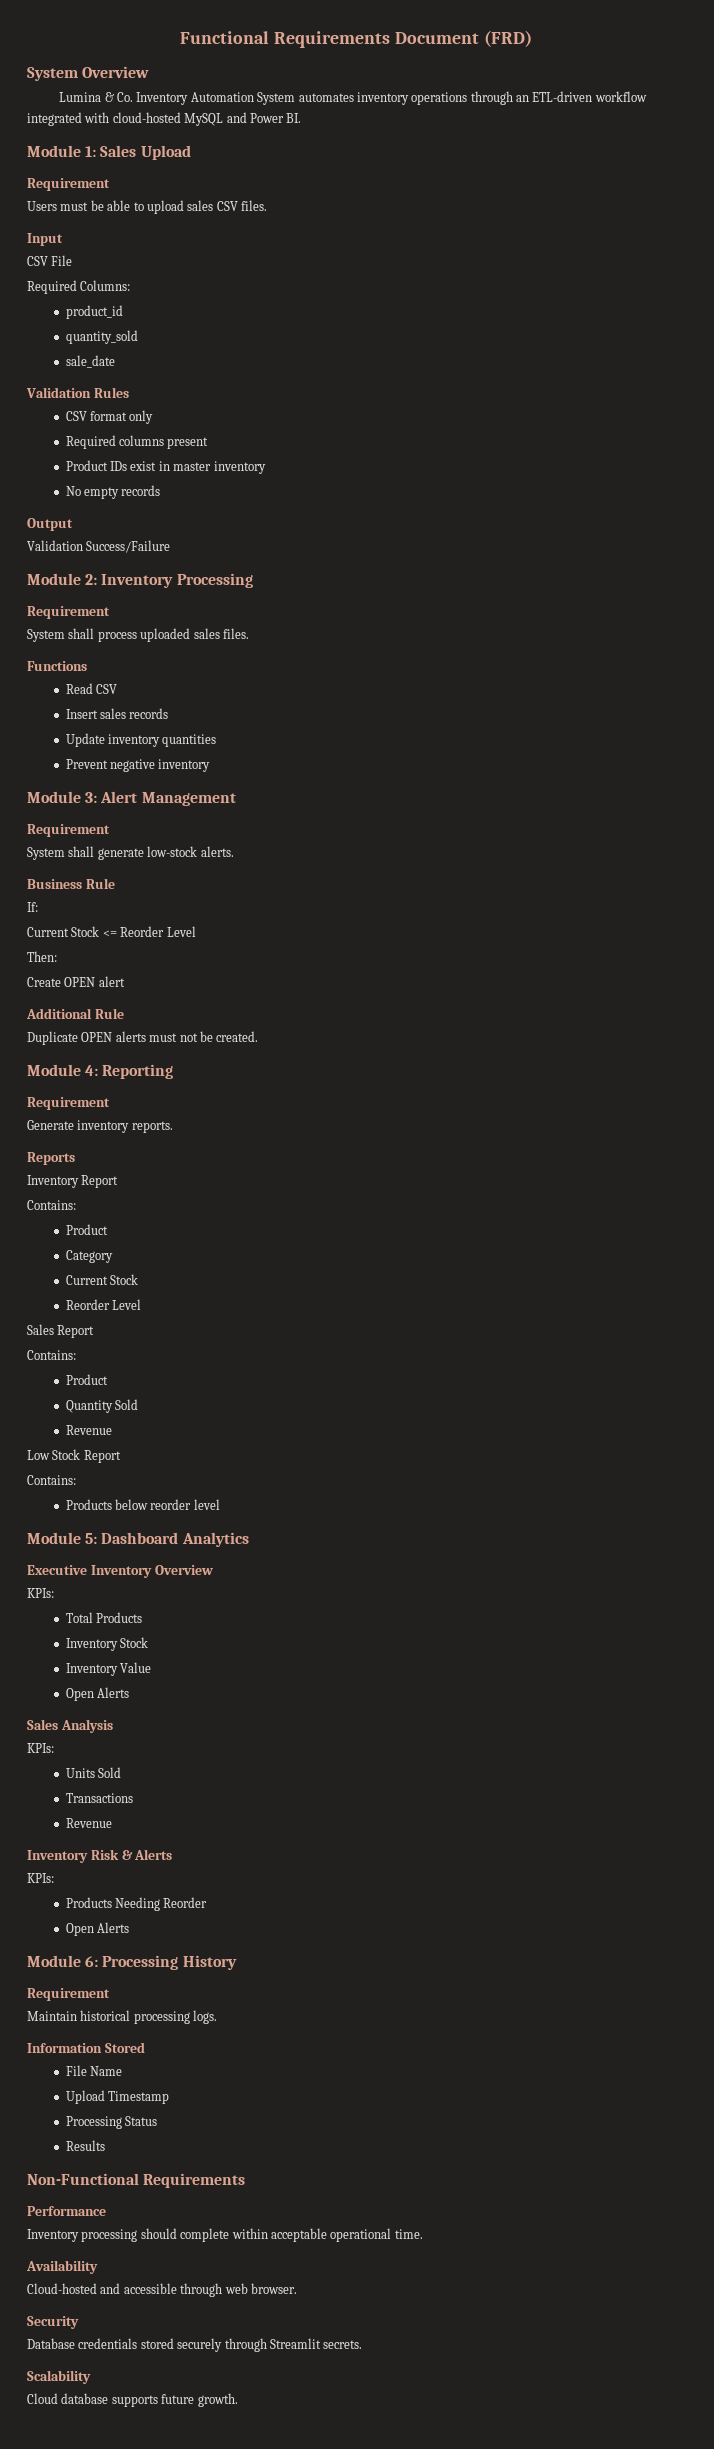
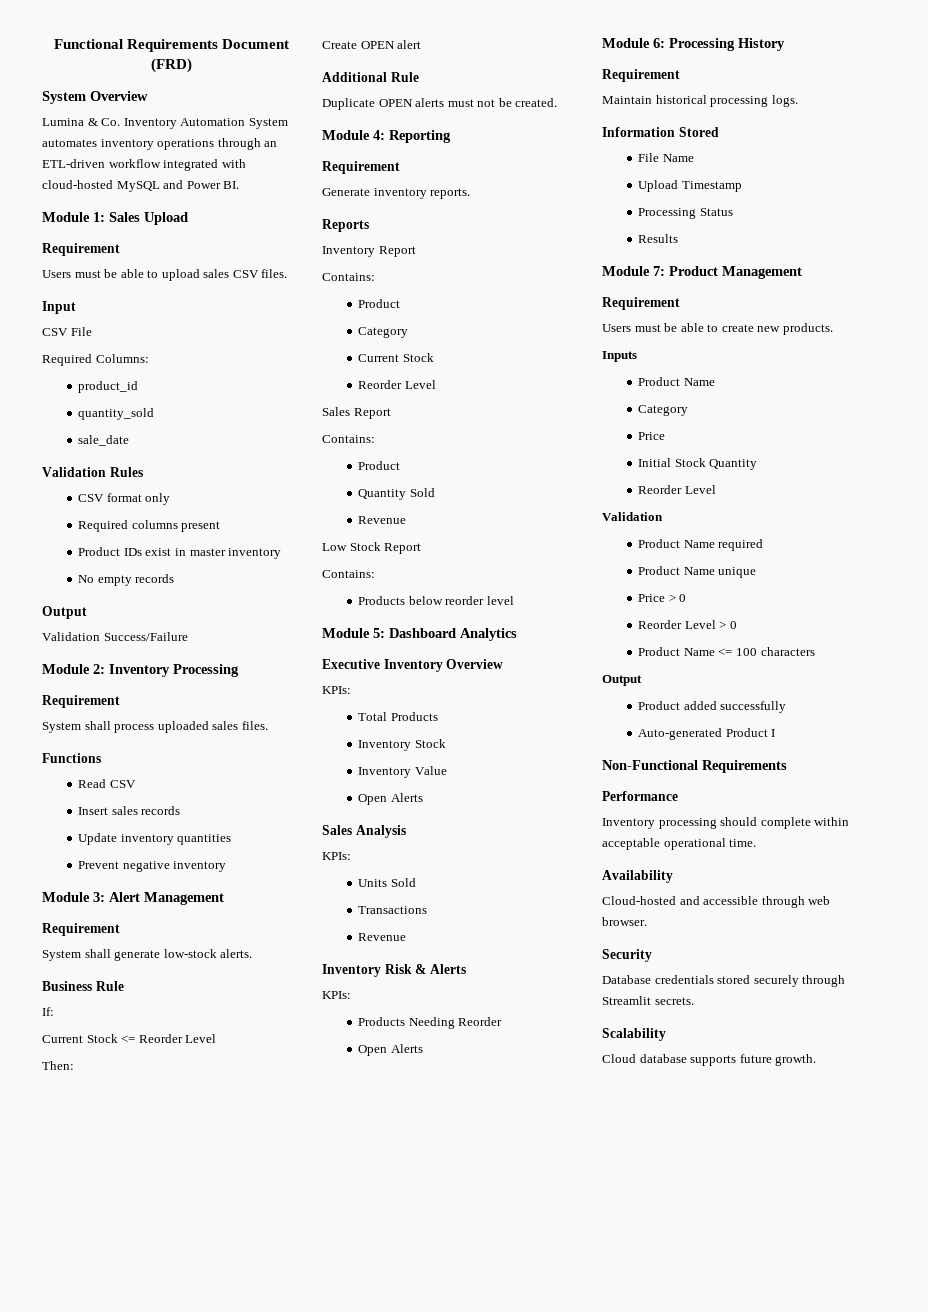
+ Module 7: Product Management
+ Requirement
+ Users must be able to create new products.
+ Inputs
+ Product Name
+ Category
+ Price
+ Initial Stock Quantity
+ Reorder Level
+ Validation
+ Product Name required
+ Product Name unique
+ Price > 0
+ Reorder Level > 0
+ Product Name <= 100 characters
+ Output
+ Product added successfully
+ Auto-generated Product I

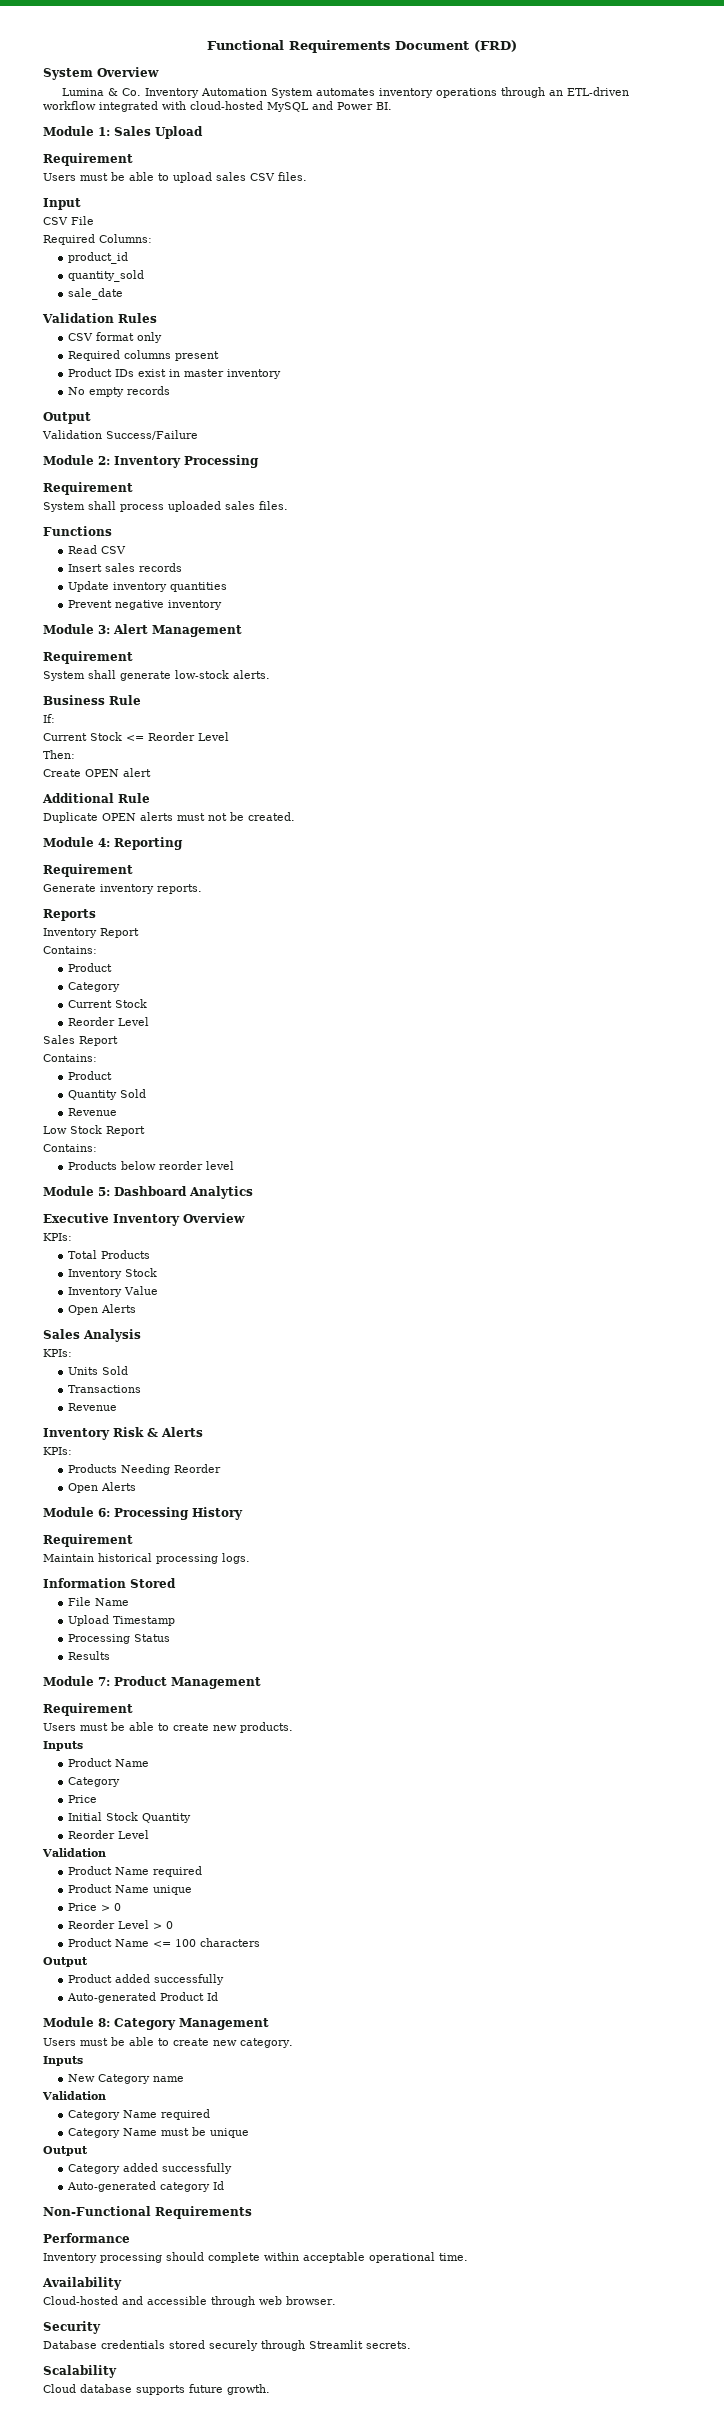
- Auto-generated Product I
+ Auto-generated Product Id
+ Module 8: Category Management
+ Users must be able to create new category.
+ Inputs
+ New Category name
+ Validation
+ Category Name required
+ Category Name must be unique
+ Output
+ Category added successfully
+ Auto-generated category Id

